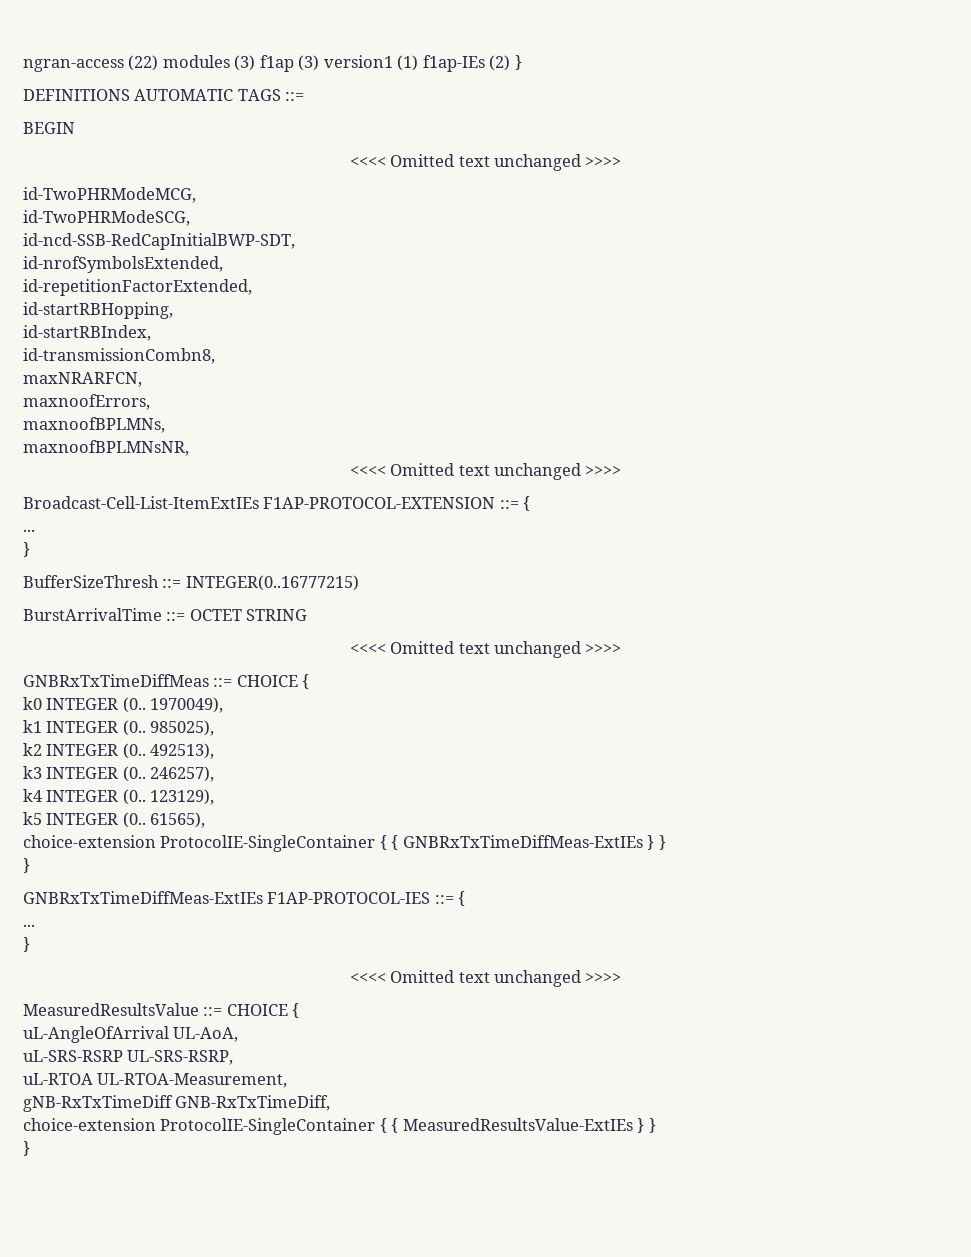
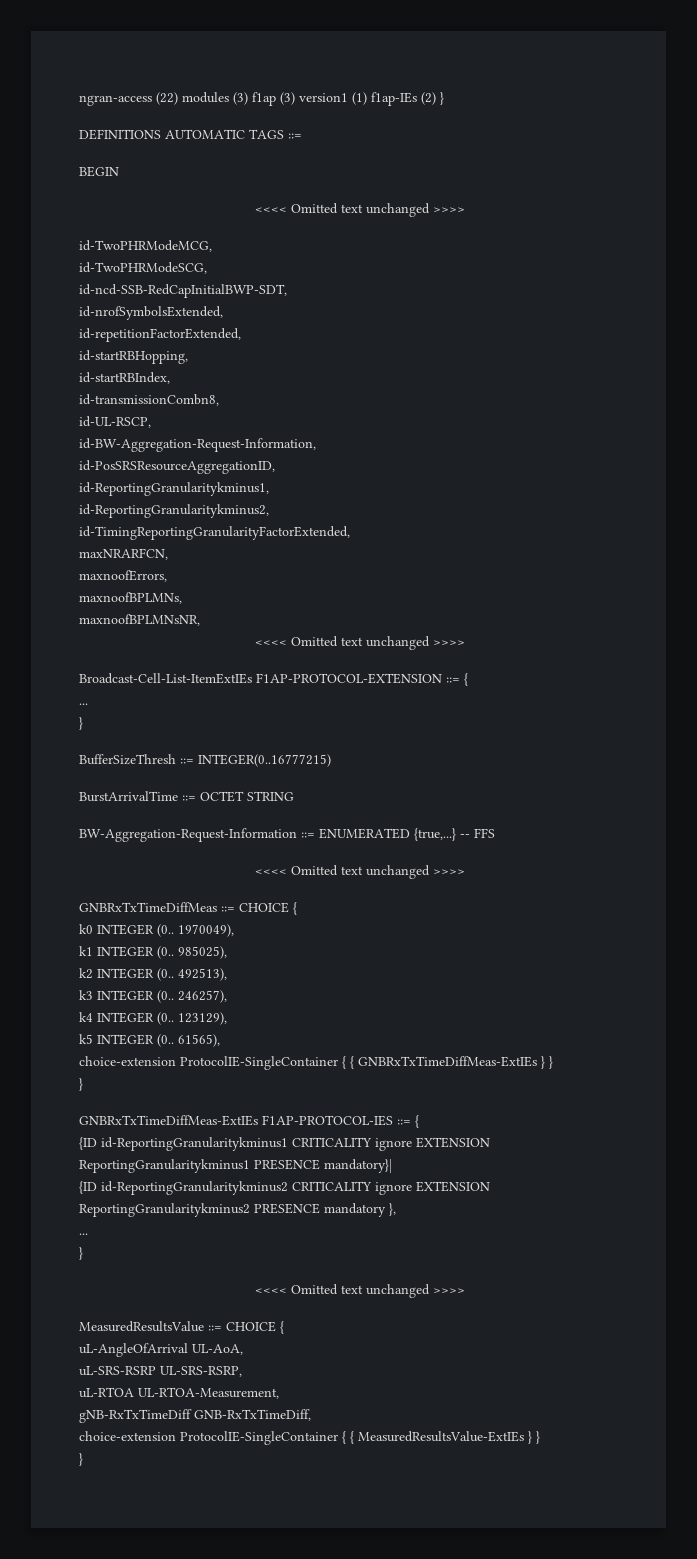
+ id-UL-RSCP,
+ id-BW-Aggregation-Request-Information,
+ id-PosSRSResourceAggregationID,
+ id-ReportingGranularitykminus1,
+ id-ReportingGranularitykminus2,
+ id-TimingReportingGranularityFactorExtended,
+ BW-Aggregation-Request-Information ::= ENUMERATED {true,...} -- FFS
+ {ID id-ReportingGranularitykminus1 CRITICALITY ignore EXTENSION ReportingGranularitykminus1 PRESENCE mandatory}|
+ {ID id-ReportingGranularitykminus2 CRITICALITY ignore EXTENSION ReportingGranularitykminus2 PRESENCE mandatory },

